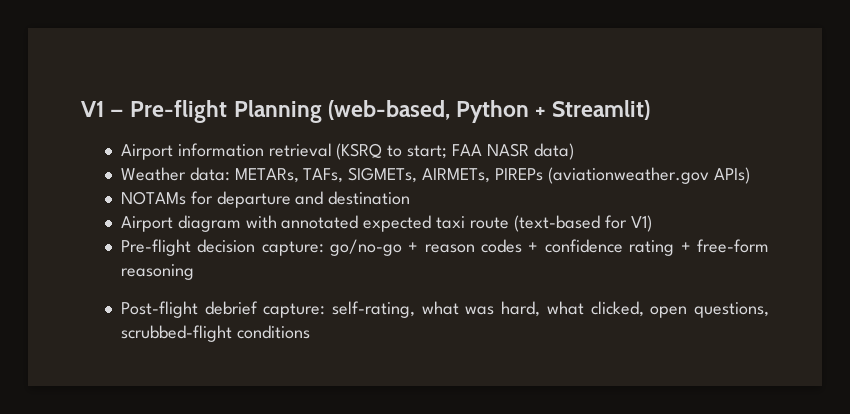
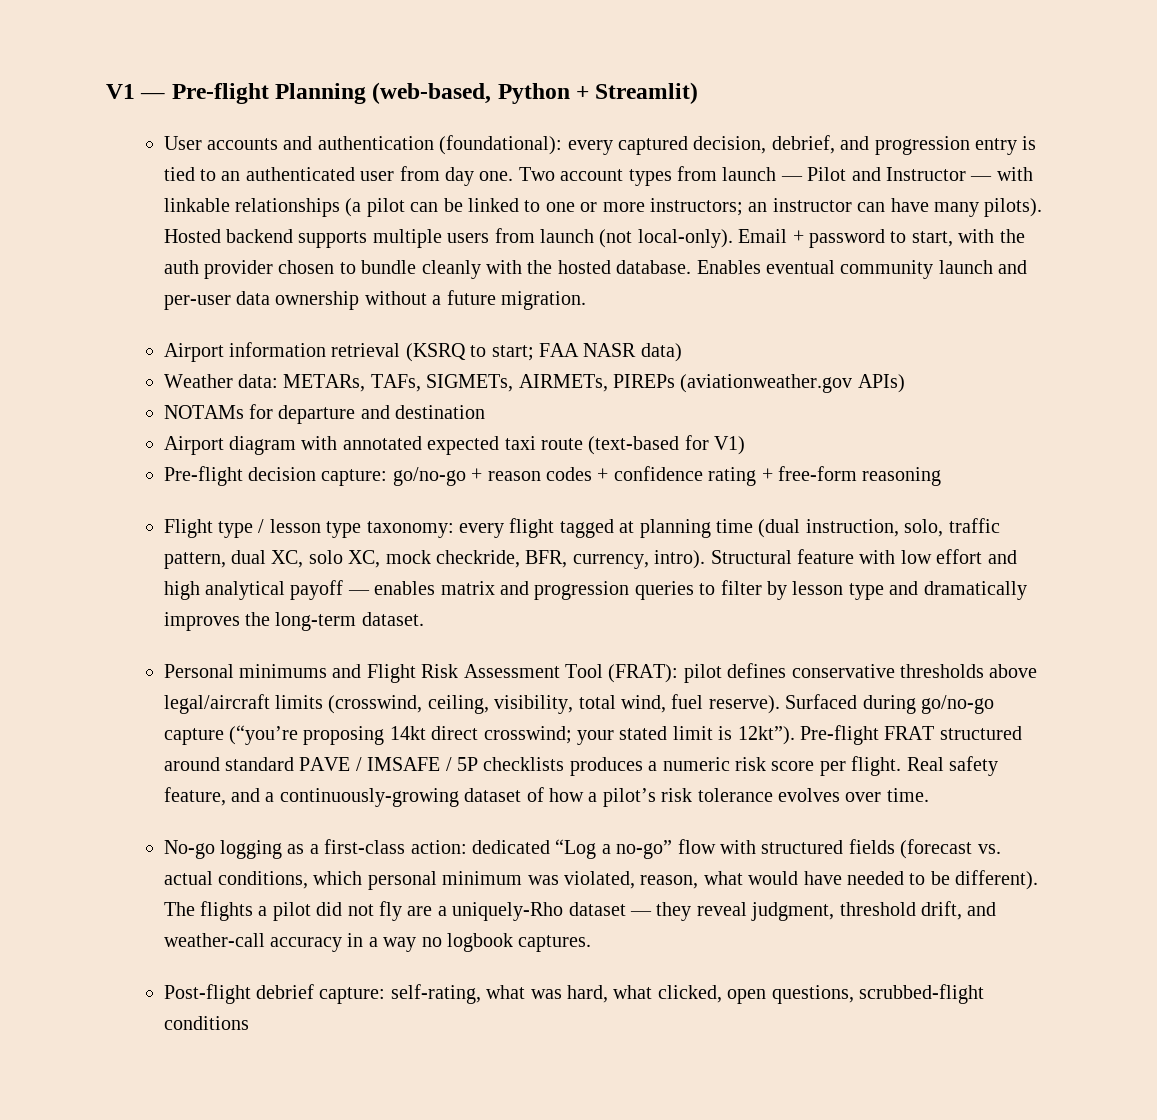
+ User accounts and authentication (foundational): every captured decision, debrief, and progression entry is tied to an authenticated user from day one. Two account types from launch — Pilot and Instructor — with linkable relationships (a pilot can be linked to one or more instructors; an instructor can have many pilots). Hosted backend supports multiple users from launch (not local-only). Email + password to start, with the auth provider chosen to bundle cleanly with the hosted database. Enables eventual community launch and per-user data ownership without a future migration.
+ Flight type / lesson type taxonomy: every flight tagged at planning time (dual instruction, solo, traffic pattern, dual XC, solo XC, mock checkride, BFR, currency, intro). Structural feature with low effort and high analytical payoff — enables matrix and progression queries to filter by lesson type and dramatically improves the long-term dataset.
+ Personal minimums and Flight Risk Assessment Tool (FRAT): pilot defines conservative thresholds above legal/aircraft limits (crosswind, ceiling, visibility, total wind, fuel reserve). Surfaced during go/no-go capture (“you’re proposing 14kt direct crosswind; your stated limit is 12kt”). Pre-flight FRAT structured around standard PAVE / IMSAFE / 5P checklists produces a numeric risk score per flight. Real safety feature, and a continuously-growing dataset of how a pilot’s risk tolerance evolves over time.
+ No-go logging as a first-class action: dedicated “Log a no-go” flow with structured fields (forecast vs. actual conditions, which personal minimum was violated, reason, what would have needed to be different). The flights a pilot did not fly are a uniquely-Rho dataset — they reveal judgment, threshold drift, and weather-call accuracy in a way no logbook captures.

